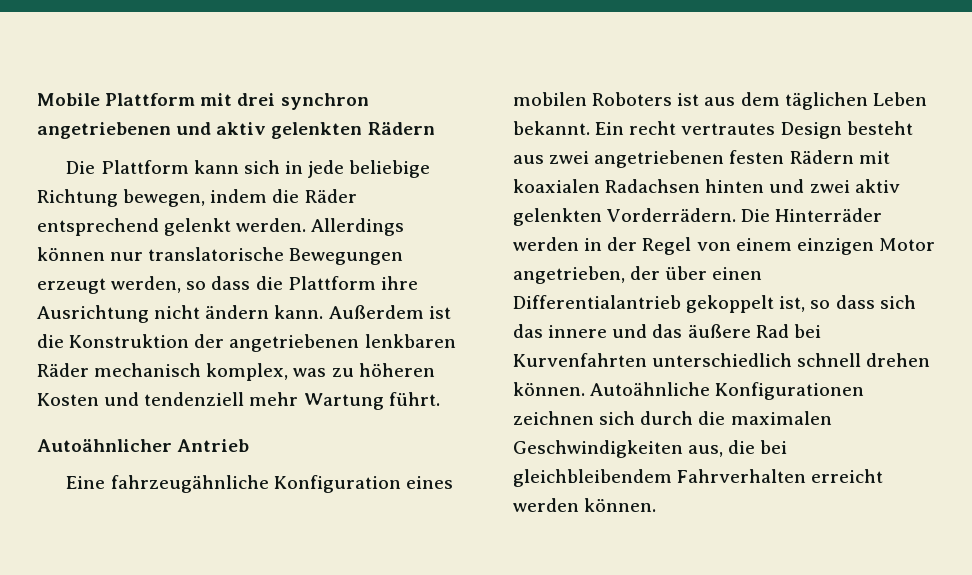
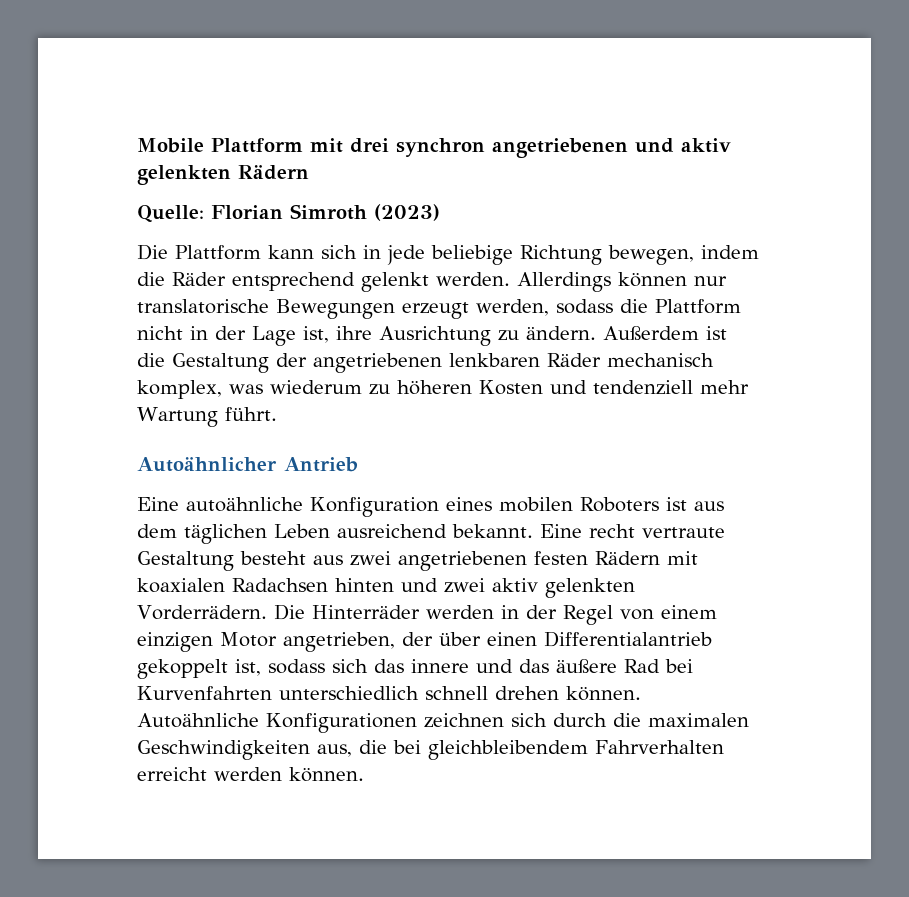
+ Quelle: Florian Simroth (2023)
- Allerdings können nur translatorische Bewegungen erzeugt werden, so dass die Plattform ihre Ausrichtung nicht ändern kann.
+ Allerdings können nur translatorische Bewegungen erzeugt werden, sodass die Plattform nicht in der Lage ist, ihre Ausrichtung zu ändern.
- Außerdem ist die Konstruktion der angetriebenen lenkbaren Räder mechanisch komplex, was zu höheren Kosten und tendenziell mehr Wartung führt.
+ Außerdem ist die Gestaltung der angetriebenen lenkbaren Räder mechanisch komplex, was wiederum zu höheren Kosten und tendenziell mehr Wartung führt.
- Eine fahrzeugähnliche Konfiguration eines mobilen Roboters ist aus dem täglichen Leben bekannt. Ein recht vertrautes Design besteht aus zwei angetriebenen festen Rädern mit koaxialen Radachsen hinten und zwei aktiv gelenkten Vorderrädern.
+ Eine autoähnliche Konfiguration eines mobilen Roboters ist aus dem täglichen Leben ausreichend bekannt. Eine recht vertraute Gestaltung besteht aus zwei angetriebenen festen Rädern mit koaxialen Radachsen hinten und zwei aktiv gelenkten Vorderrädern.
- Die Hinterräder werden in der Regel von einem einzigen Motor angetrieben, der über einen Differentialantrieb gekoppelt ist, so dass sich das innere und das äußere Rad bei Kurvenfahrten unterschiedlich schnell drehen können.
+ Die Hinterräder werden in der Regel von einem einzigen Motor angetrieben, der über einen Differentialantrieb gekoppelt ist, sodass sich das innere und das äußere Rad bei Kurvenfahrten unterschiedlich schnell drehen können.

